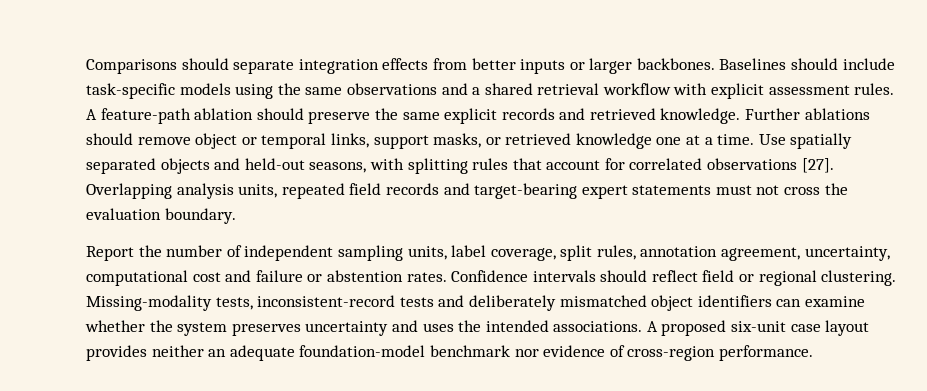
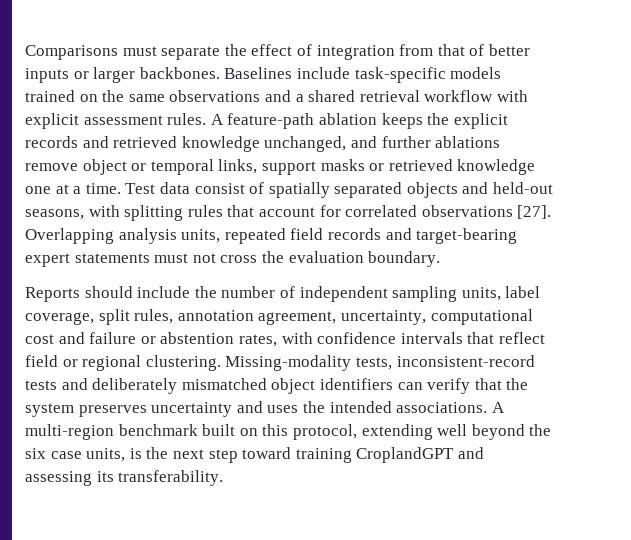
- Comparisons should separate integration effects from better inputs or larger backbones.
+ Comparisons must separate the effect of integration from that of better inputs or larger backbones.
- Baselines should include task-specific models using the same observations and a shared retrieval workflow with explicit assessment rules.
+ Baselines include task-specific models trained on the same observations and a shared retrieval workflow with explicit assessment rules.
- A feature-path ablation should preserve the same explicit records and retrieved knowledge. Further ablations should remove object or temporal links, support masks, or retrieved knowledge one at a time.
+ A feature-path ablation keeps the explicit records and retrieved knowledge unchanged, and further ablations remove object or temporal links, support masks or retrieved knowledge one at a time.
- Use spatially separated objects and held-out seasons, with splitting rules that account for correlated observations [27].
+ Test data consist of spatially separated objects and held-out seasons, with splitting rules that account for correlated observations [27].
- Report the number of independent sampling units, label coverage, split rules, annotation agreement, uncertainty, computational cost and failure or abstention rates. Confidence intervals should reflect field or regional clustering.
+ Reports should include the number of independent sampling units, label coverage, split rules, annotation agreement, uncertainty, computational cost and failure or abstention rates, with confidence intervals that reflect field or regional clustering.
- Missing-modality tests, inconsistent-record tests and deliberately mismatched object identifiers can examine whether the system preserves uncertainty and uses the intended associations.
+ Missing-modality tests, inconsistent-record tests and deliberately mismatched object identifiers can verify that the system preserves uncertainty and uses the intended associations.
- A proposed six-unit case layout provides neither an adequate foundation-model benchmark nor evidence of cross-region performance.
+ A multi-region benchmark built on this protocol, extending well beyond the six case units, is the next step toward training CroplandGPT and assessing its transferability.

